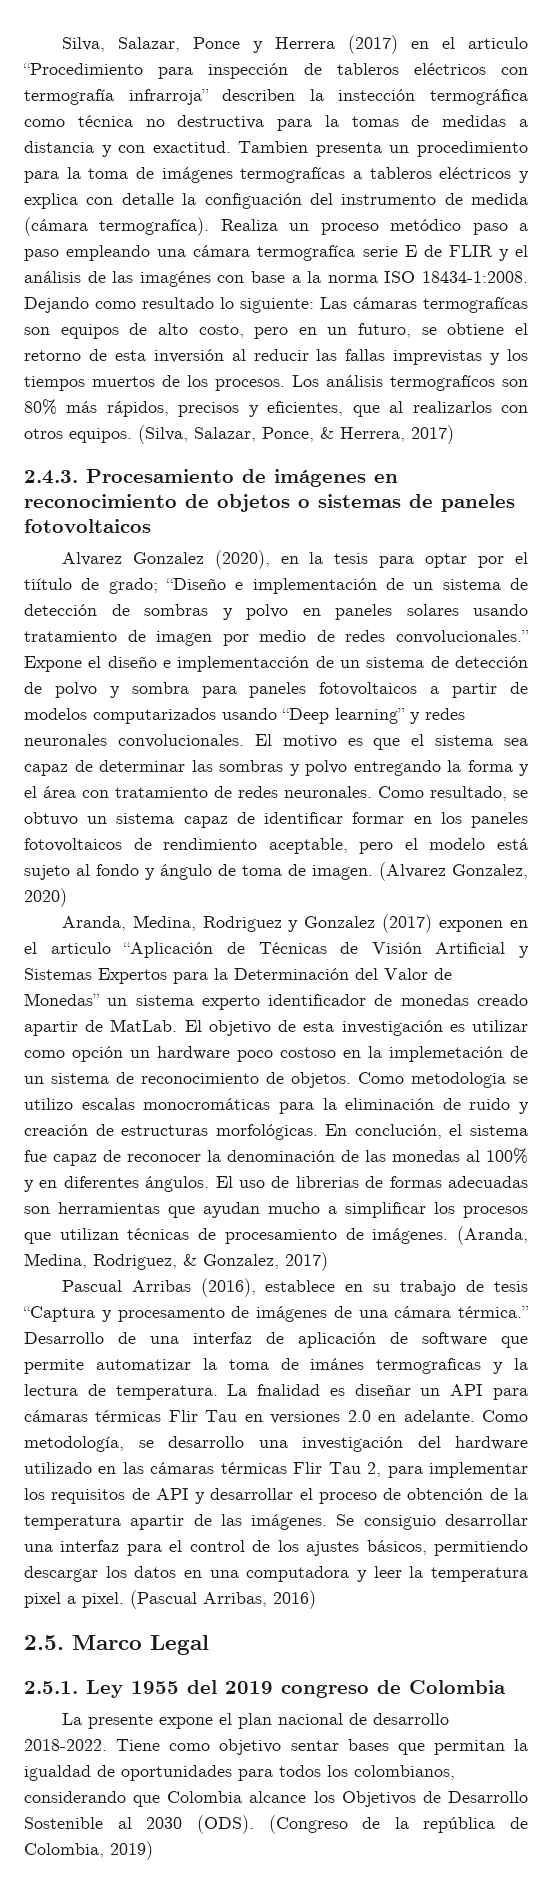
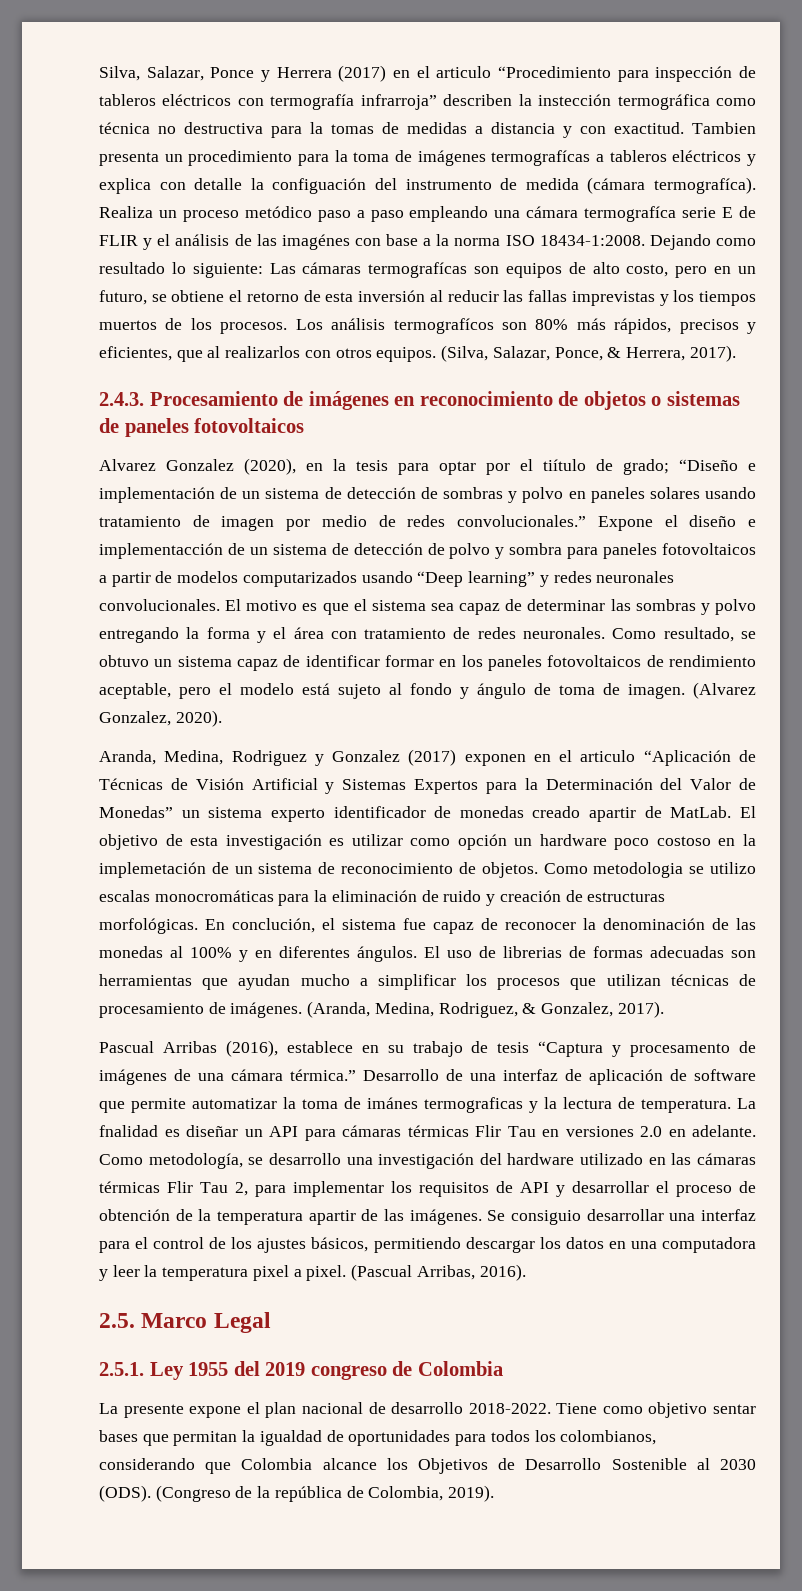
- (Silva, Salazar, Ponce, & Herrera, 2017)
+ (Silva, Salazar, Ponce, & Herrera, 2017).
- (Alvarez Gonzalez, 2020)
+ (Alvarez Gonzalez, 2020).
- (Aranda, Medina, Rodriguez, & Gonzalez, 2017)
+ (Aranda, Medina, Rodriguez, & Gonzalez, 2017).
- (Pascual Arribas, 2016)
+ (Pascual Arribas, 2016).
- (Congreso de la república de Colombia, 2019)
+ (Congreso de la república de Colombia, 2019).

